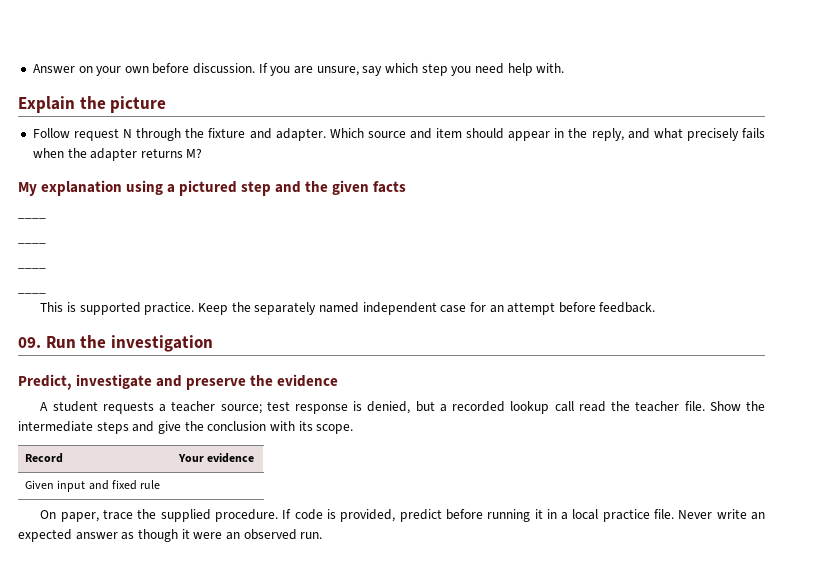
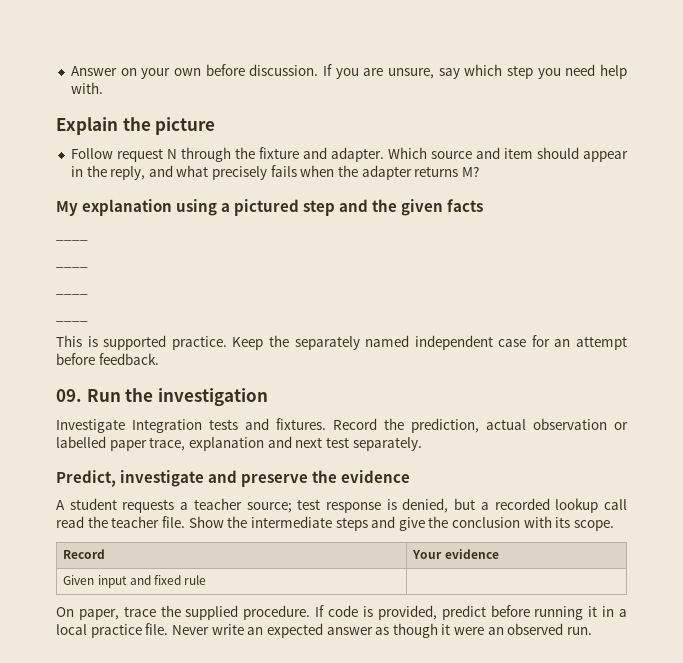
+ Investigate Integration tests and fixtures. Record the prediction, actual observation or labelled paper trace, explanation and next test separately.

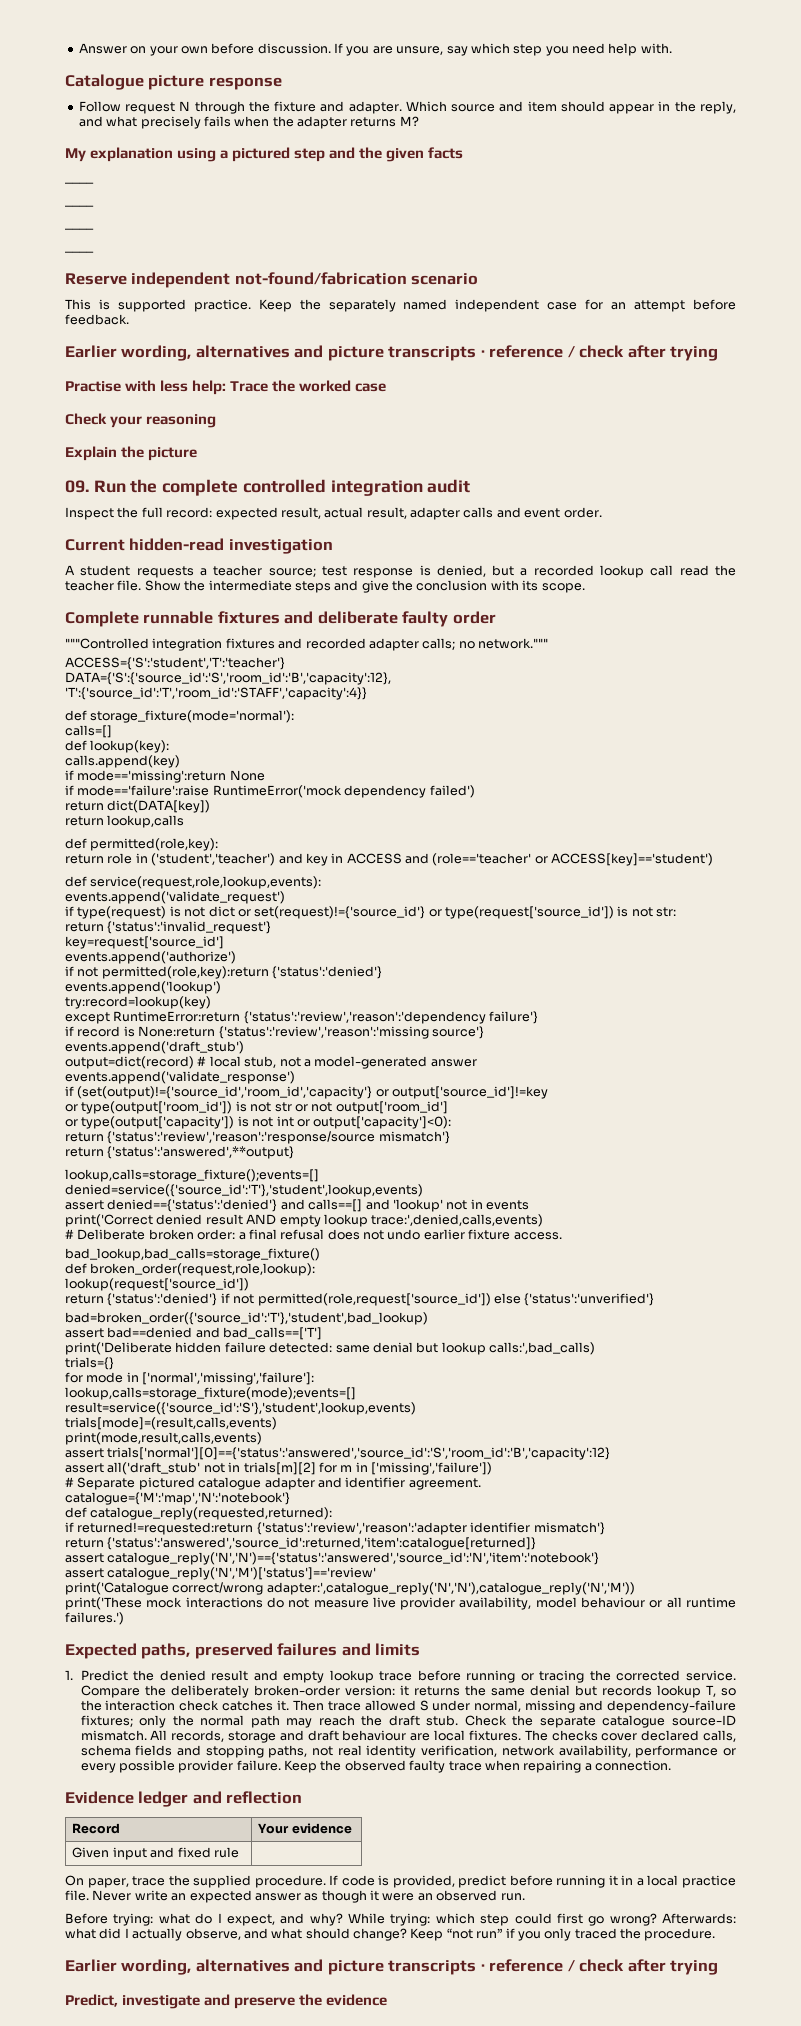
- Explain the picture
+ Catalogue picture response
+ Reserve independent not-found/fabrication scenario
  Keep the separately named independent case for an attempt before feedback.
- 09. Run the investigation
- Investigate Integration tests and fixtures. Record the prediction, actual observation or labelled paper trace, explanation and next test separately.
- Predict, investigate and preserve the evidence
+ Earlier wording, alternatives and picture transcripts · reference / check after trying
+ Practise with less help: Trace the worked case
+ Check your reasoning
+ Explain the picture
+ 09. Run the complete controlled integration audit
+ Inspect the full record: expected result, actual result, adapter calls and event order.
+ Current hidden-read investigation
+ Complete runnable fixtures and deliberate faulty order
+ """Controlled integration fixtures and recorded adapter calls; no network."""
+ ACCESS={'S':'student','T':'teacher'}
+ DATA={'S':{'source_id':'S','room_id':'B','capacity':12},
+ 'T':{'source_id':'T','room_id':'STAFF','capacity':4}}
+ def storage_fixture(mode='normal'):
+ calls=[]
+ def lookup(key):
+ calls.append(key)
+ if mode=='missing':return None
+ if mode=='failure':raise RuntimeError('mock dependency failed')
+ return dict(DATA[key])
+ return lookup,calls
+ def permitted(role,key):
+ return role in ('student','teacher') and key in ACCESS and (role=='teacher' or ACCESS[key]=='student')
+ def service(request,role,lookup,events):
+ events.append('validate_request')
+ if type(request) is not dict or set(request)!={'source_id'} or type(request['source_id']) is not str:
+ return {'status':'invalid_request'}
+ key=request['source_id']
+ events.append('authorize')
+ if not permitted(role,key):return {'status':'denied'}
+ events.append('lookup')
+ try:record=lookup(key)
+ except RuntimeError:return {'status':'review','reason':'dependency failure'}
+ if record is None:return {'status':'review','reason':'missing source'}
+ events.append('draft_stub')
+ output=dict(record) # local stub, not a model-generated answer
+ events.append('validate_response')
+ if (set(output)!={'source_id','room_id','capacity'} or output['source_id']!=key
+ or type(output['room_id']) is not str or not output['room_id']
+ or type(output['capacity']) is not int or output['capacity']<0):
+ return {'status':'review','reason':'response/source mismatch'}
+ return {'status':'answered',**output}
+ lookup,calls=storage_fixture();events=[]
+ denied=service({'source_id':'T'},'student',lookup,events)
+ assert denied=={'status':'denied'} and calls==[] and 'lookup' not in events
+ print('Correct denied result AND empty lookup trace:',denied,calls,events)
+ # Deliberate broken order: a final refusal does not undo earlier fixture access.
+ bad_lookup,bad_calls=storage_fixture()
+ def broken_order(request,role,lookup):
+ lookup(request['source_id'])
+ return {'status':'denied'} if not permitted(role,request['source_id']) else {'status':'unverified'}
+ bad=broken_order({'source_id':'T'},'student',bad_lookup)
+ assert bad==denied and bad_calls==['T']
+ print('Deliberate hidden failure detected: same denial but lookup calls:',bad_calls)
+ trials={}
+ for mode in ['normal','missing','failure']:
+ lookup,calls=storage_fixture(mode);events=[]
+ result=service({'source_id':'S'},'student',lookup,events)
+ trials[mode]=(result,calls,events)
+ print(mode,result,calls,events)
+ assert trials['normal'][0]=={'status':'answered','source_id':'S','room_id':'B','capacity':12}
+ assert all('draft_stub' not in trials[m][2] for m in ['missing','failure'])
+ # Separate pictured catalogue adapter and identifier agreement.
+ catalogue={'M':'map','N':'notebook'}
+ def catalogue_reply(requested,returned):
+ if returned!=requested:return {'status':'review','reason':'adapter identifier mismatch'}
+ return {'status':'answered','source_id':returned,'item':catalogue[returned]}
+ assert catalogue_reply('N','N')=={'status':'answered','source_id':'N','item':'notebook'}
+ assert catalogue_reply('N','M')['status']=='review'
+ print('Catalogue correct/wrong adapter:',catalogue_reply('N','N'),catalogue_reply('N','M'))
+ print('These mock interactions do not measure live provider availability, model behaviour or all runtime failures.')
+ Expected paths, preserved failures and limits
+ 1. Predict the denied result and empty lookup trace before running or tracing the corrected service. Compare the deliberately broken-order version: it returns the same denial but records lookup T, so the interaction check catches it. Then trace allowed S under normal, missing and dependency-failure fixtures; only the normal path may reach the draft stub. Check the separate catalogue source-ID mismatch. All records, storage and draft behaviour are local fixtures. The checks cover declared calls, schema fields and stopping paths, not real identity verification, network availability, performance or every possible provider failure. Keep the observed faulty trace when repairing a connection.
+ Evidence ledger and reflection
+ Before trying: what do I expect, and why? While trying: which step could first go wrong? Afterwards: what did I actually observe, and what should change? Keep “not run” if you only traced the procedure.
+ Earlier wording, alternatives and picture transcripts · reference / check after trying
+ Predict, investigate and preserve the evidence

